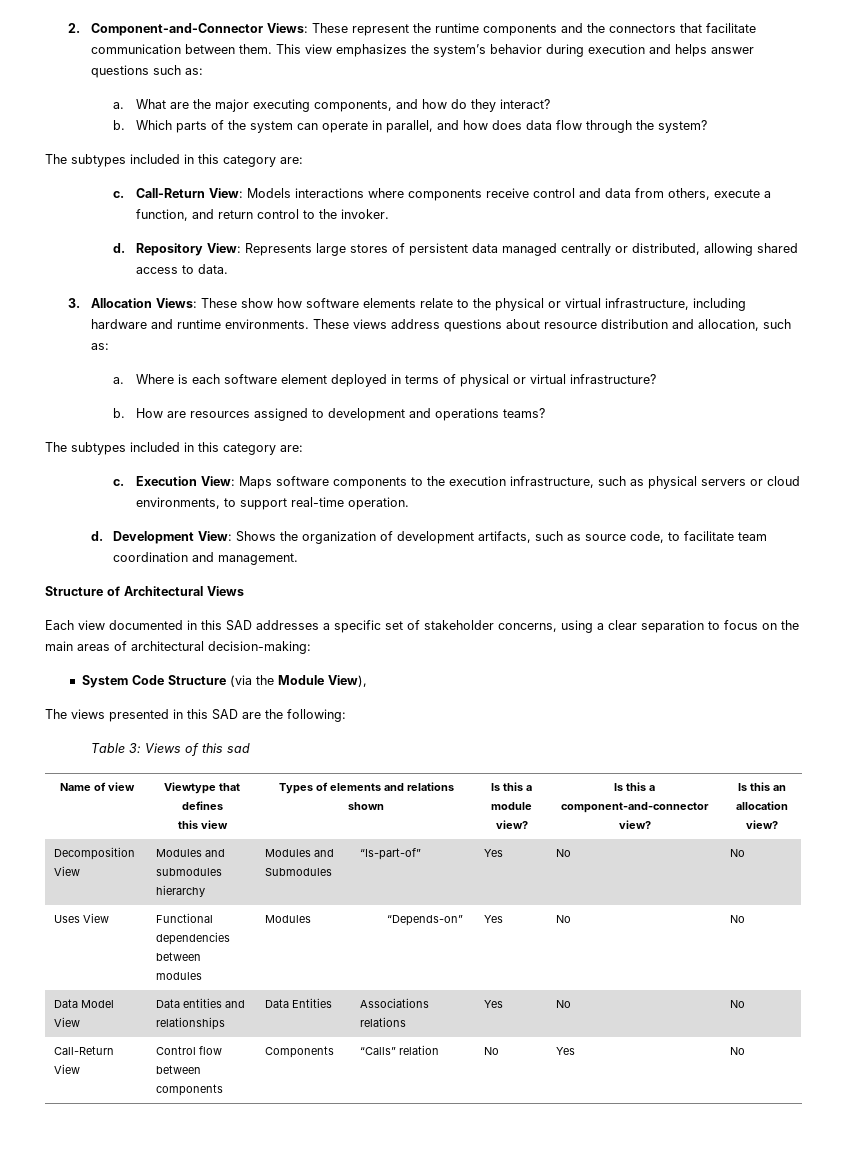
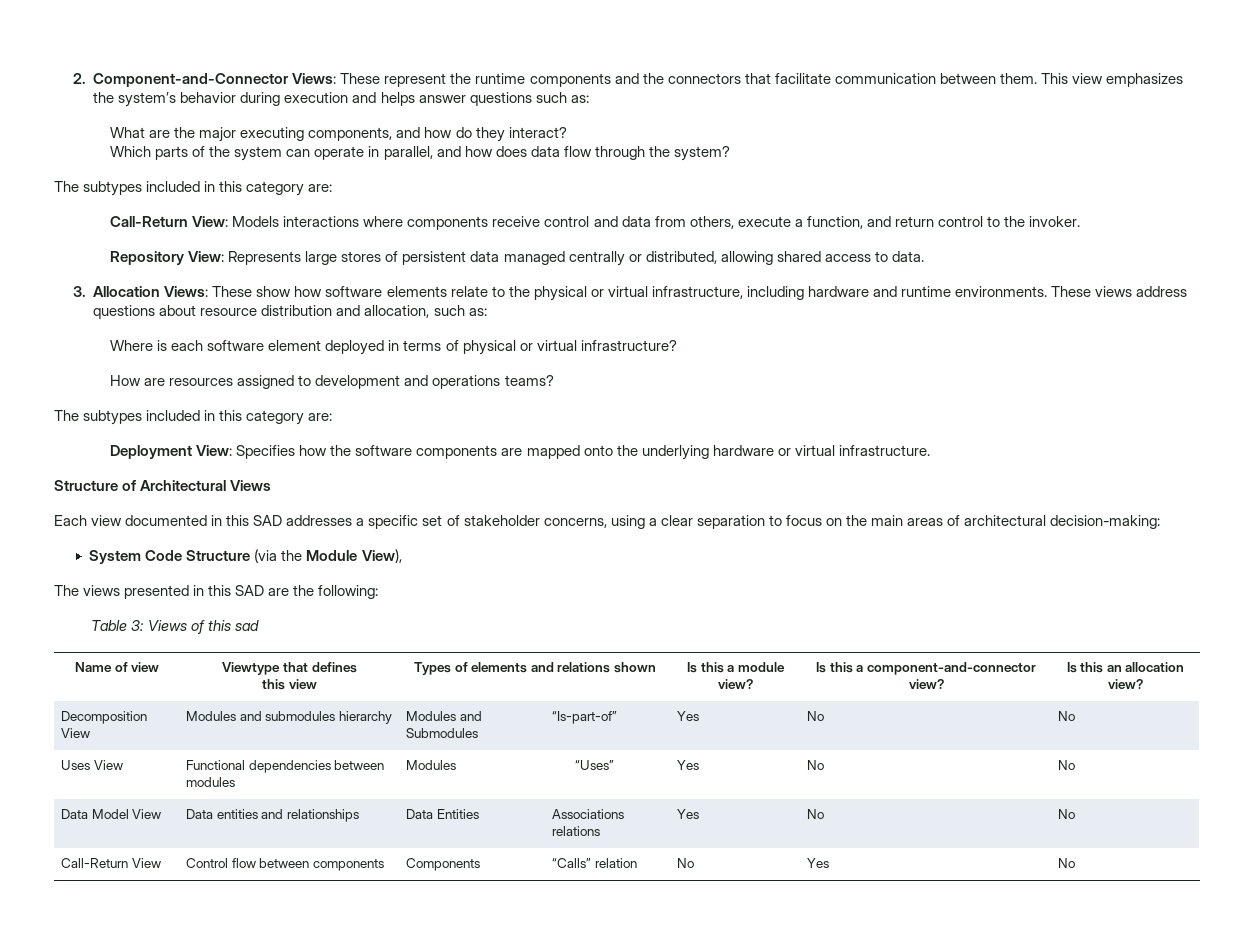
  This view emphasizes the system’s behavior during execution and helps answer questions such as:
- a. What are the major executing components, and how do they interact?
- b. Which parts of the system can operate in parallel, and how does data flow through the system?
+ What are the major executing components, and how do they interact?
+ Which parts of the system can operate in parallel, and how does data flow through the system?
  The subtypes included in this category are:
- c. Call-Return View: Models interactions where components receive control and data from others, execute a function, and return control to the invoker.
- d. Repository View: Represents large stores of persistent data managed centrally or distributed, allowing shared access to data.
+ Call-Return View: Models interactions where components receive control and data from others, execute a function, and return control to the invoker.
+ Repository View: Represents large stores of persistent data managed centrally or distributed, allowing shared access to data.
  These views address questions about resource distribution and allocation, such as:
- a. Where is each software element deployed in terms of physical or virtual infrastructure?
- b. How are resources assigned to development and operations teams?
+ Where is each software element deployed in terms of physical or virtual infrastructure?
+ How are resources assigned to development and operations teams?
- c. Execution View: Maps software components to the execution infrastructure, such as physical servers or cloud environments, to support real-time operation.
- d. Development View: Shows the organization of development artifacts, such as source code, to facilitate team coordination and management.
+ Deployment View: Specifies how the software components are mapped onto the underlying hardware or virtual infrastructure.
- Uses View | Functional dependencies between modules | Modules | “Depends-on” | Yes | No | No
+ Uses View | Functional dependencies between modules | Modules | “Uses” | Yes | No | No

